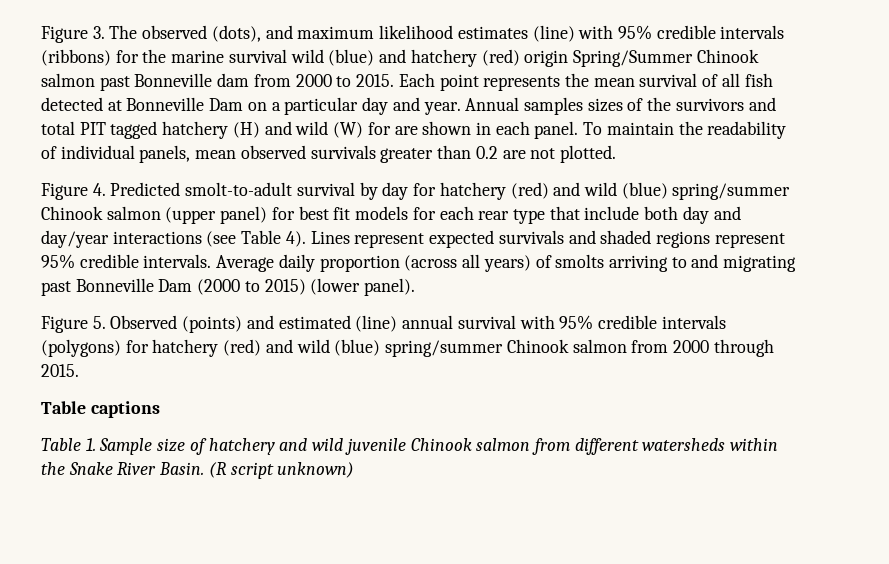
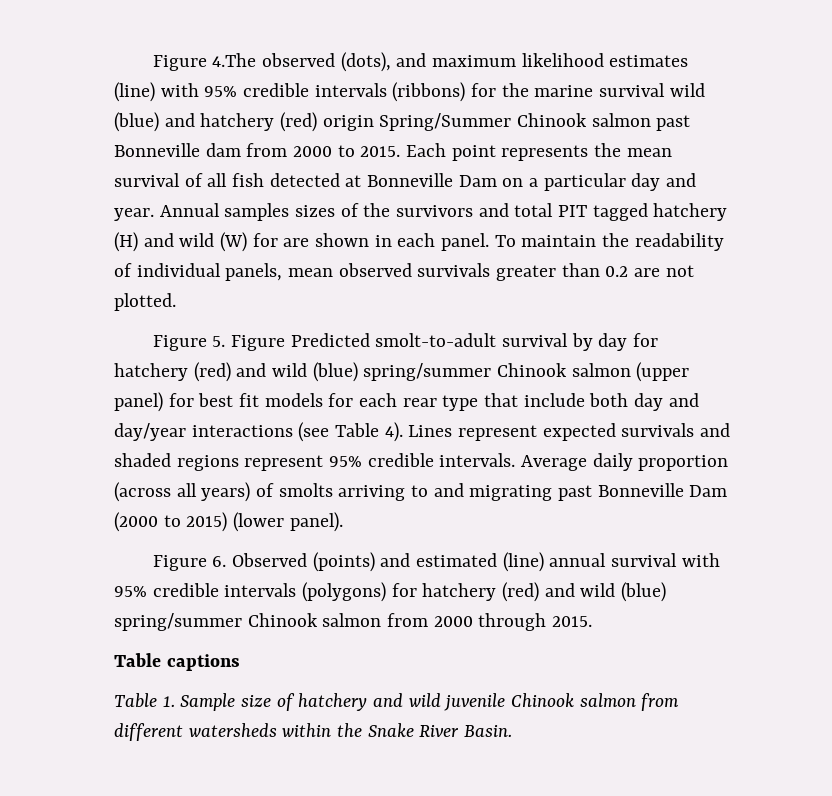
- Figure 3. The observed (dots), and maximum likelihood estimates (line) with 95% credible intervals (ribbons) for the marine survival wild (blue) and hatchery (red) origin Spring/Summer Chinook salmon past Bonneville dam from 2000 to 2015.
+ Figure 4.The observed (dots), and maximum likelihood estimates (line) with 95% credible intervals (ribbons) for the marine survival wild (blue) and hatchery (red) origin Spring/Summer Chinook salmon past Bonneville dam from 2000 to 2015.
- Figure 4. Predicted smolt-to-adult survival by day for hatchery (red) and wild (blue) spring/summer Chinook salmon (upper panel) for best fit models for each rear type that include both day and day/year interactions (see Table 4).
+ Figure 5. Figure Predicted smolt-to-adult survival by day for hatchery (red) and wild (blue) spring/summer Chinook salmon (upper panel) for best fit models for each rear type that include both day and day/year interactions (see Table 4).
- Figure 5. Observed (points) and estimated (line) annual survival with 95% credible intervals (polygons) for hatchery (red) and wild (blue) spring/summer Chinook salmon from 2000 through 2015.
+ Figure 6. Observed (points) and estimated (line) annual survival with 95% credible intervals (polygons) for hatchery (red) and wild (blue) spring/summer Chinook salmon from 2000 through 2015.
- (R script unknown)

